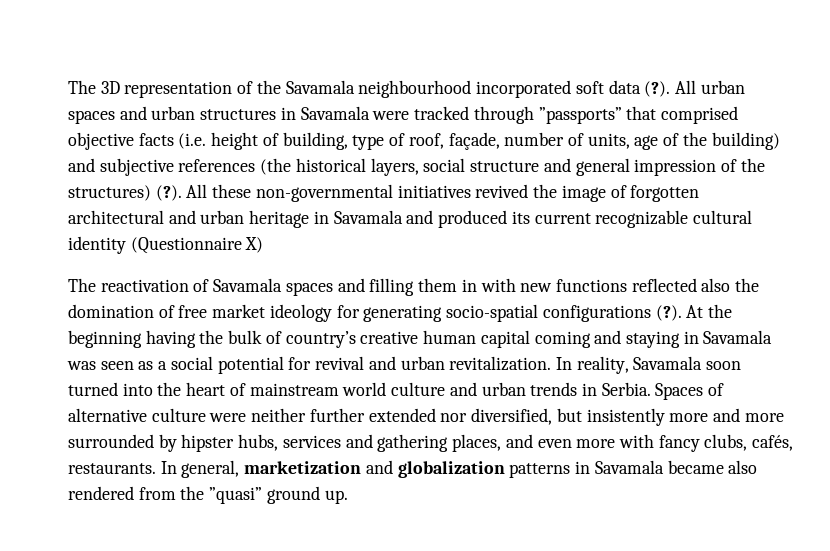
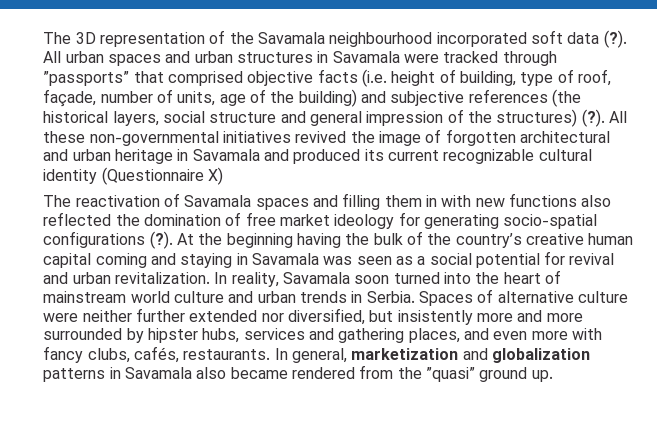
- The reactivation of Savamala spaces and filling them in with new functions reflected also the domination of free market ideology for generating socio-spatial configurations (?).
+ The reactivation of Savamala spaces and filling them in with new functions also reflected the domination of free market ideology for generating socio-spatial configurations (?).
- At the beginning having the bulk of country’s creative human capital coming and staying in Savamala was seen as a social potential for revival and urban revitalization.
+ At the beginning having the bulk of the country’s creative human capital coming and staying in Savamala was seen as a social potential for revival and urban revitalization.
- In general, marketization and globalization patterns in Savamala became also rendered from the ”quasi” ground up.
+ In general, marketization and globalization patterns in Savamala also became rendered from the ”quasi” ground up.

